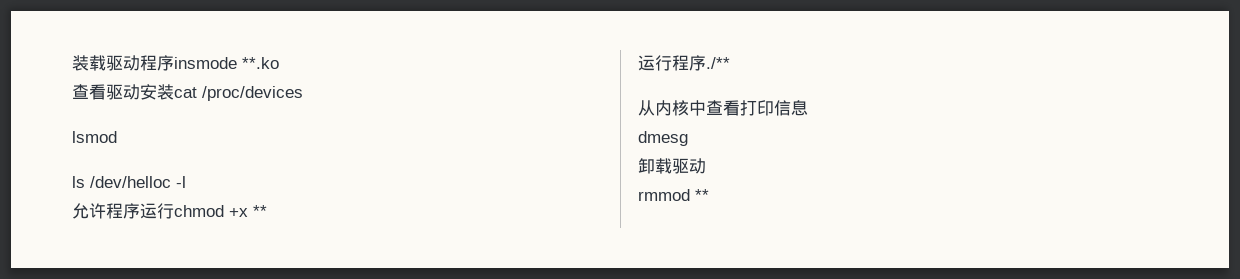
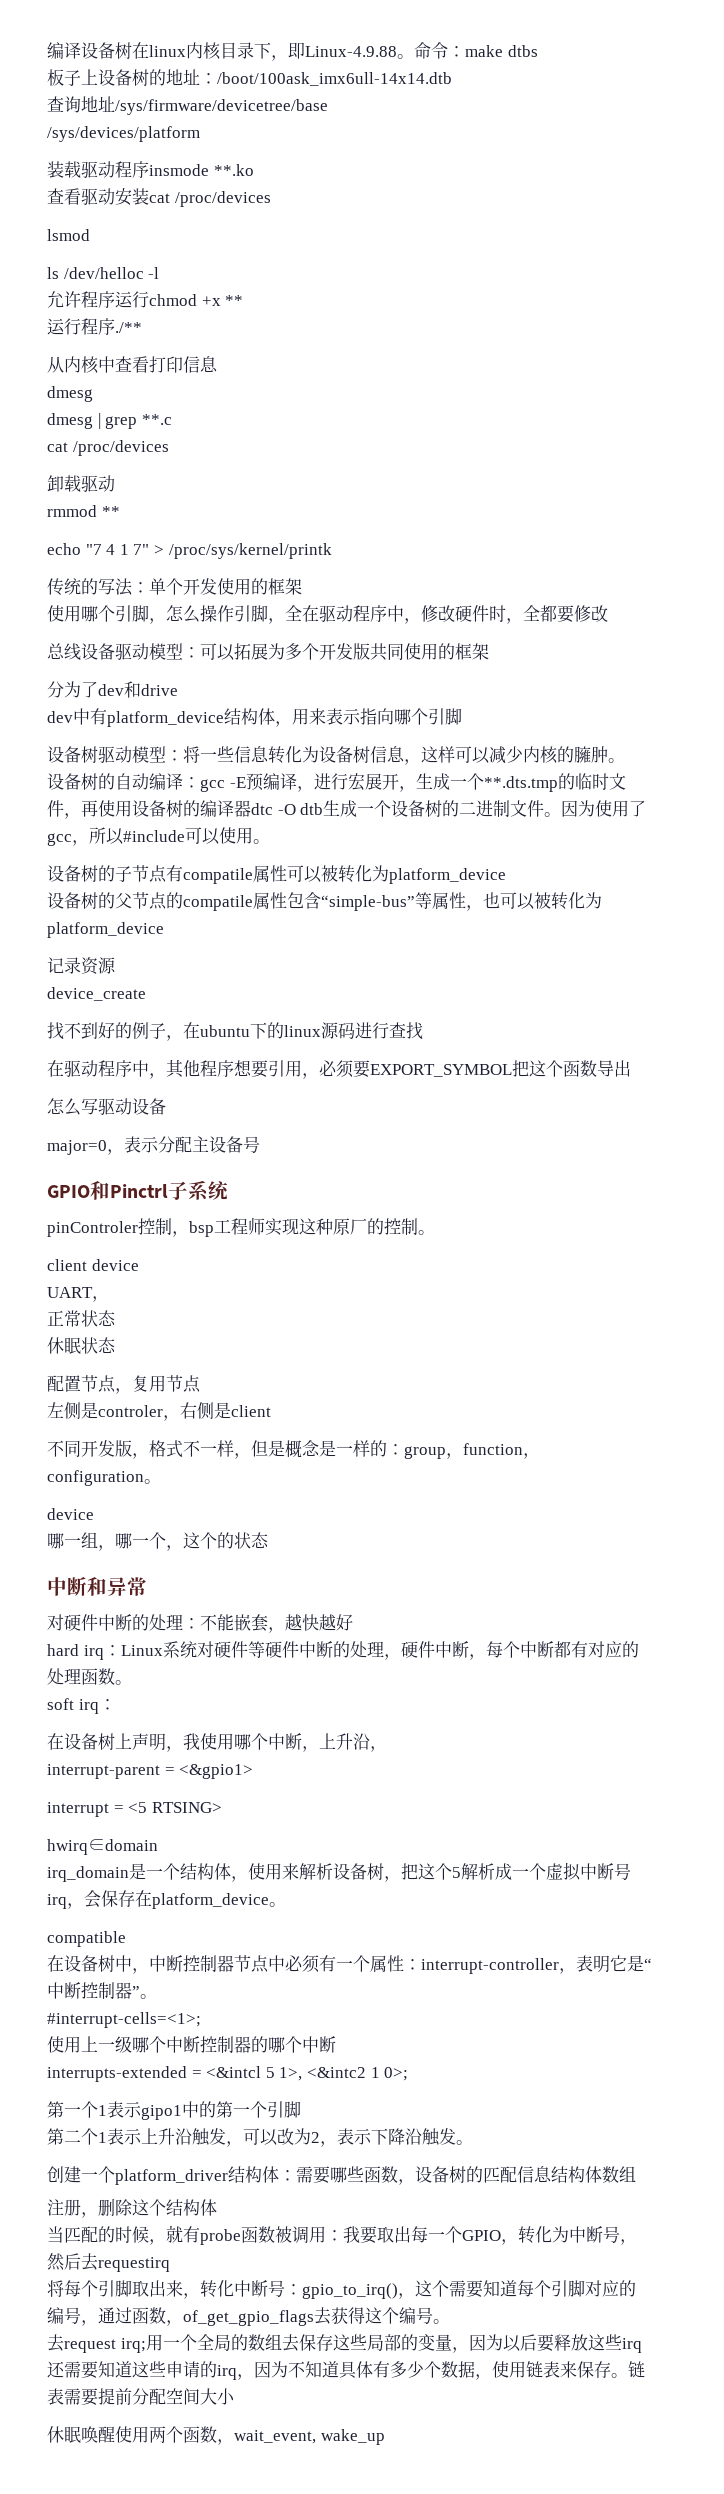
+ 编译设备树在linux内核目录下，即Linux-4.9.88。命令：make dtbs
+ 板子上设备树的地址：/boot/100ask_imx6ull-14x14.dtb
+ 查询地址/sys/firmware/devicetree/base
+ /sys/devices/platform
+ dmesg | grep **.c
+ cat /proc/devices
  卸载驱动
  rmmod **
+ echo "7 4 1 7" > /proc/sys/kernel/printk
+ 传统的写法：单个开发使用的框架
+ 使用哪个引脚，怎么操作引脚，全在驱动程序中，修改硬件时，全都要修改
+ 总线设备驱动模型：可以拓展为多个开发版共同使用的框架
+ 分为了dev和drive
+ dev中有platform_device结构体，用来表示指向哪个引脚
+ 设备树驱动模型：将一些信息转化为设备树信息，这样可以减少内核的臃肿。
+ 设备树的自动编译：gcc -E预编译，进行宏展开，生成一个**.dts.tmp的临时文件，再使用设备树的编译器dtc -O dtb生成一个设备树的二进制文件。因为使用了gcc，所以#include可以使用。
+ 设备树的子节点有compatile属性可以被转化为platform_device
+ 设备树的父节点的compatile属性包含“simple-bus”等属性，也可以被转化为platform_device
+ 记录资源
+ device_create
+ 找不到好的例子，在ubuntu下的linux源码进行查找
+ 在驱动程序中，其他程序想要引用，必须要EXPORT_SYMBOL把这个函数导出
+ 怎么写驱动设备
+ major=0，表示分配主设备号
+ GPIO和Pinctrl子系统
+ pinControler控制，bsp工程师实现这种原厂的控制。
+ client device
+ UART，
+ 正常状态
+ 休眠状态
+ 配置节点，复用节点
+ 左侧是controler，右侧是client
+ 不同开发版，格式不一样，但是概念是一样的：group，function，configuration。
+ device
+ 哪一组，哪一个，这个的状态
+ 中断和异常
+ 对硬件中断的处理：不能嵌套，越快越好
+ hard irq：Linux系统对硬件等硬件中断的处理，硬件中断，每个中断都有对应的处理函数。
+ soft irq：
+ 在设备树上声明，我使用哪个中断，上升沿，
+ interrupt-parent = <&gpio1>
+ interrupt = <5 RTSING>
+ hwirq∈domain
+ irq_domain是一个结构体，使用来解析设备树，把这个5解析成一个虚拟中断号irq，会保存在platform_device。
+ compatible
+ 在设备树中，中断控制器节点中必须有一个属性：interrupt-controller，表明它是“中断控制器”。
+ #interrupt-cells=<1>;
+ 使用上一级哪个中断控制器的哪个中断
+ interrupts-extended = <&intcl 5 1>, <&intc2 1 0>;
+ 第一个1表示gipo1中的第一个引脚
+ 第二个1表示上升沿触发，可以改为2，表示下降沿触发。
+ 创建一个platform_driver结构体：需要哪些函数，设备树的匹配信息结构体数组
+ 注册，删除这个结构体
+ 当匹配的时候，就有probe函数被调用：我要取出每一个GPIO，转化为中断号，然后去requestirq
+ 将每个引脚取出来，转化中断号：gpio_to_irq()，这个需要知道每个引脚对应的编号，通过函数，of_get_gpio_flags去获得这个编号。
+ 去request irq;用一个全局的数组去保存这些局部的变量，因为以后要释放这些irq还需要知道这些申请的irq，因为不知道具体有多少个数据，使用链表来保存。链表需要提前分配空间大小
+ 休眠唤醒使用两个函数，wait_event, wake_up

